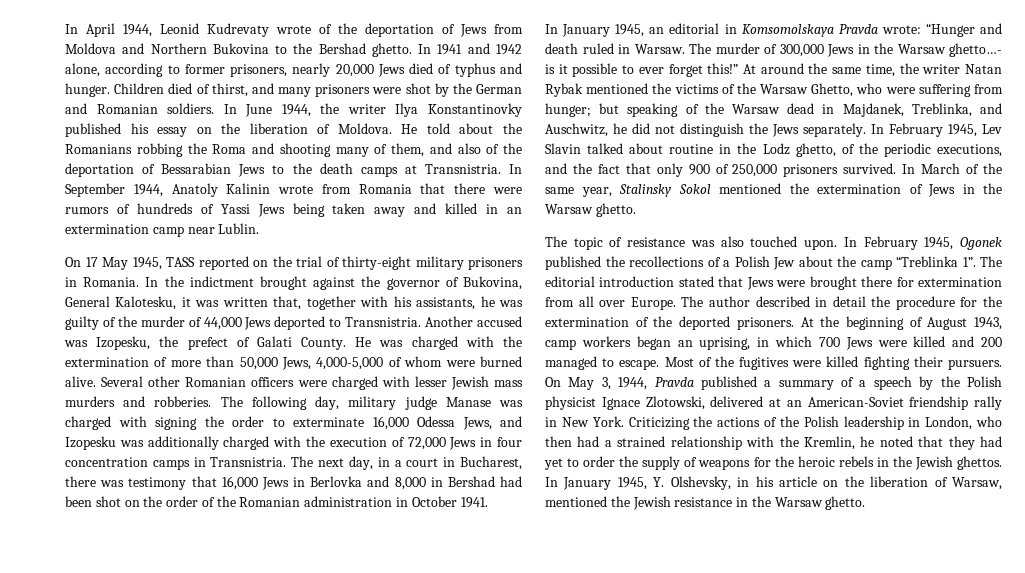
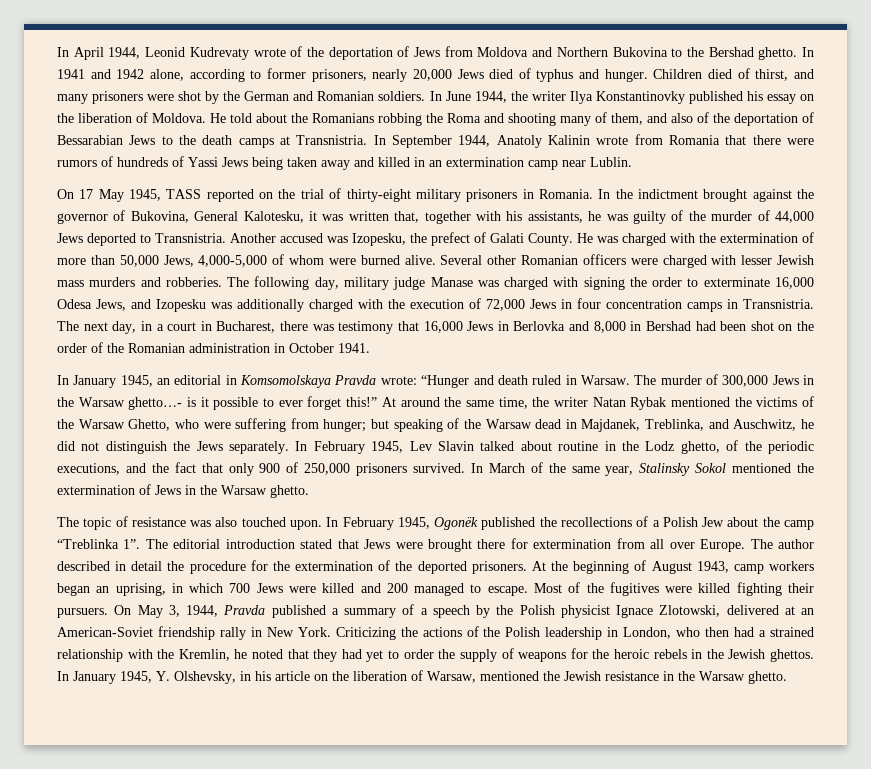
- The following day, military judge Manase was charged with signing the order to exterminate 16,000 Odessa Jews, and Izopesku was additionally charged with the execution of 72,000 Jews in four concentration camps in Transnistria.
+ The following day, military judge Manase was charged with signing the order to exterminate 16,000 Odesa Jews, and Izopesku was additionally charged with the execution of 72,000 Jews in four concentration camps in Transnistria.
- In February 1945, Ogonek published the recollections of a Polish Jew about the camp “Treblinka 1”.
+ In February 1945, Ogonёk published the recollections of a Polish Jew about the camp “Treblinka 1”.

